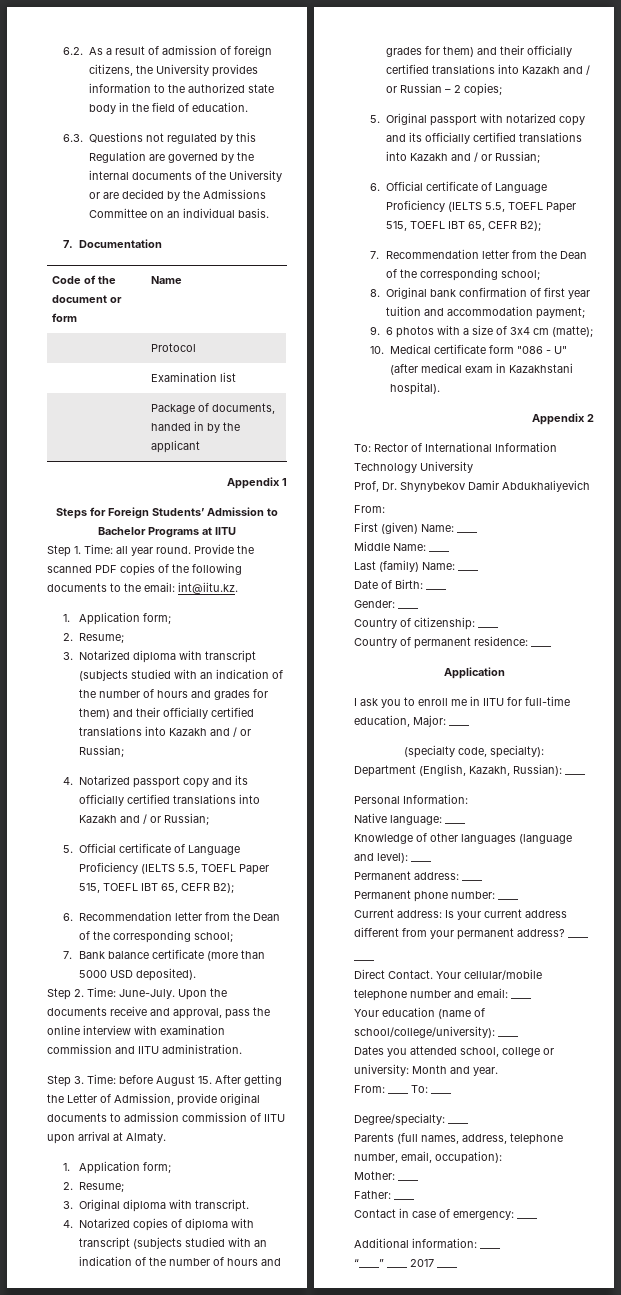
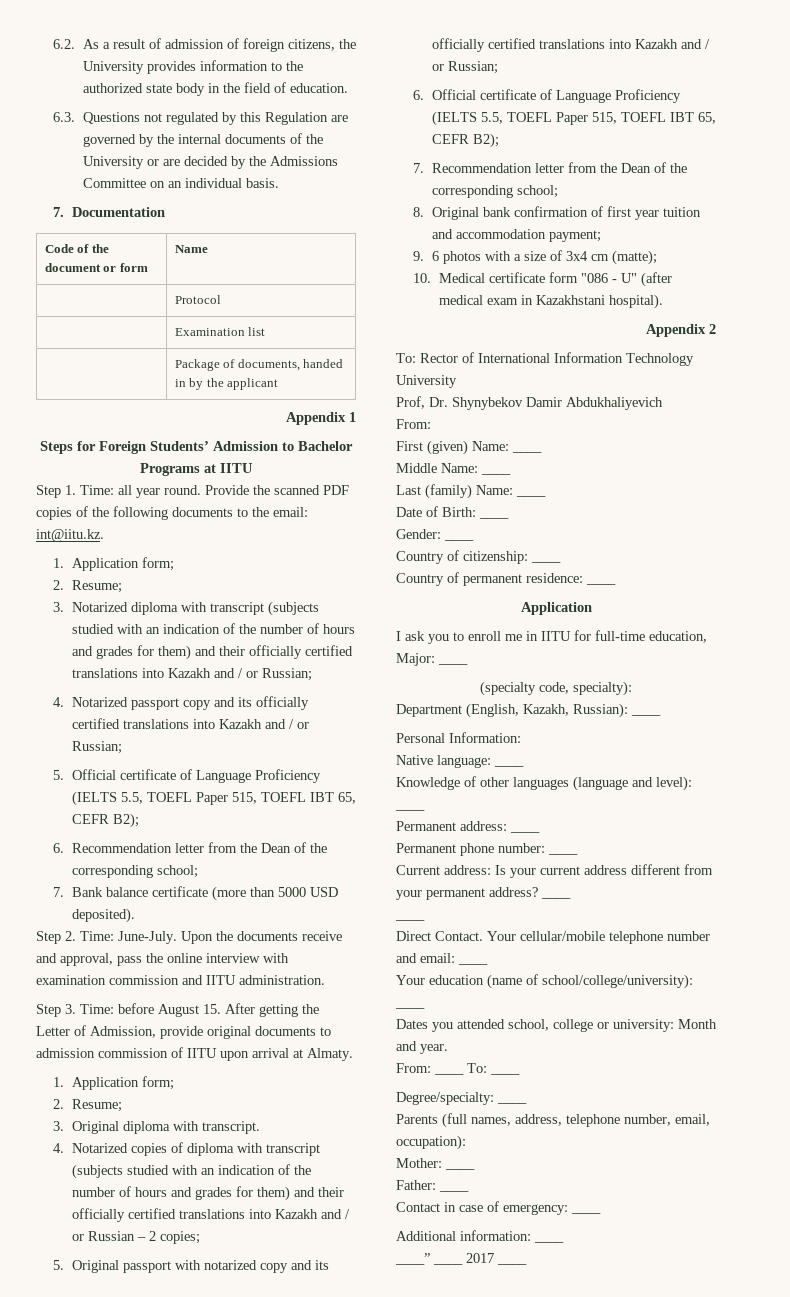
- “____” ____ 2017 ____
+ ____” ____ 2017 ____

